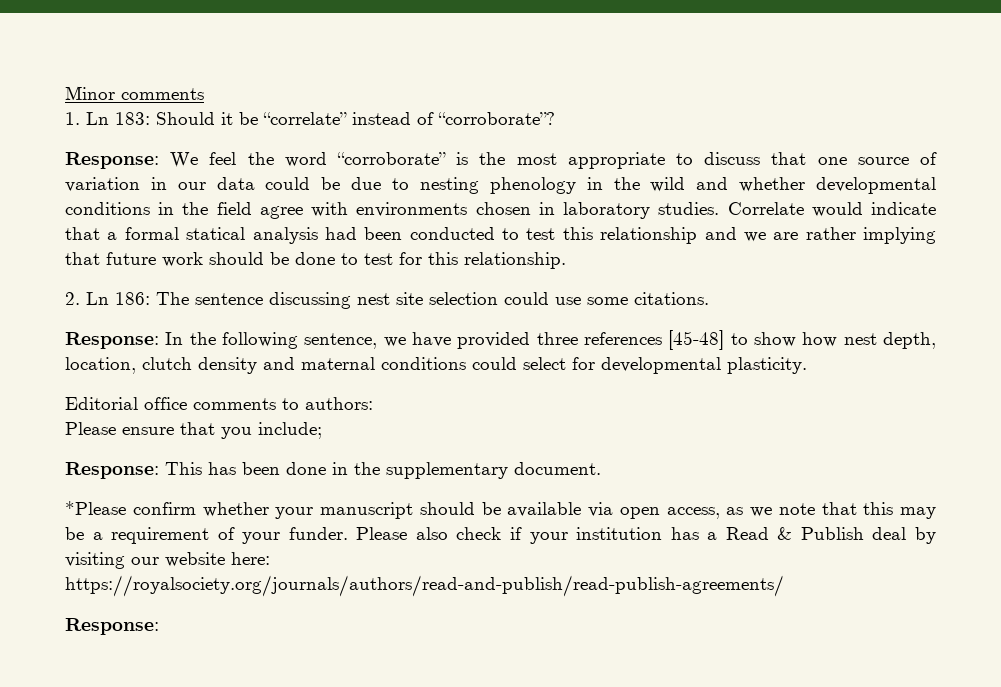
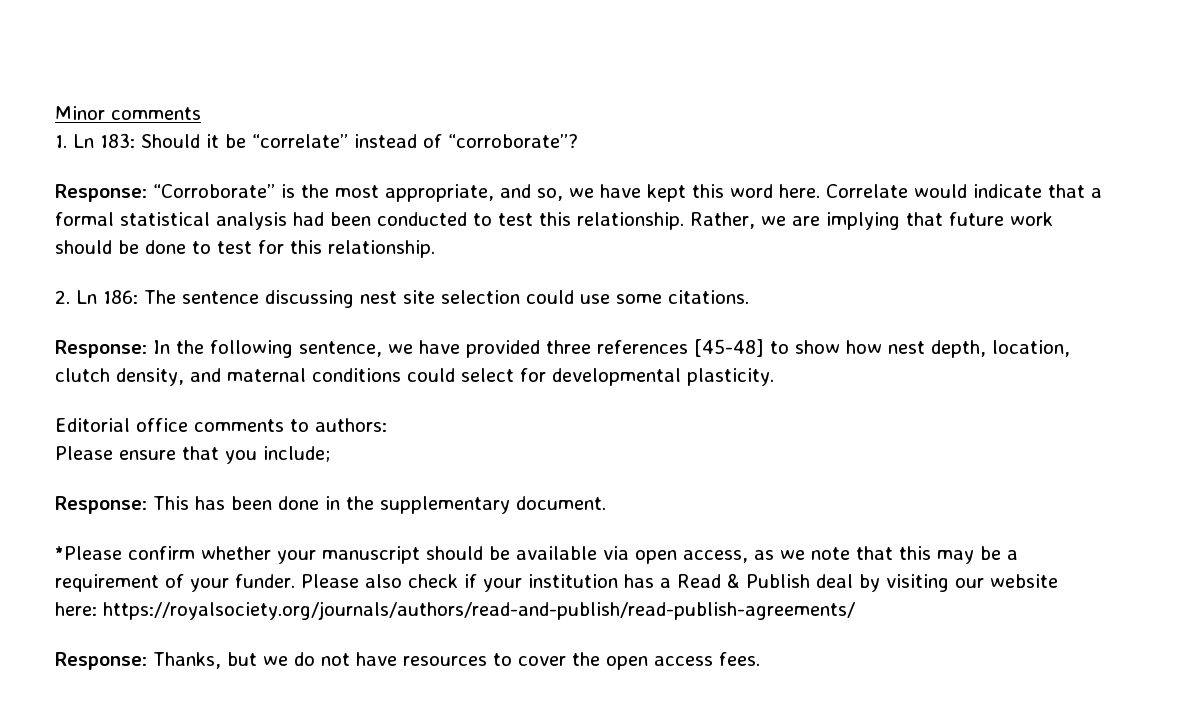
- Response: We feel the word “corroborate” is the most appropriate to discuss that one source of variation in our data could be due to nesting phenology in the wild and whether developmental conditions in the field agree with environments chosen in laboratory studies.
+ Response: “Corroborate” is the most appropriate, and so, we have kept this word here.
- Correlate would indicate that a formal statical analysis had been conducted to test this relationship and we are rather implying that future work should be done to test for this relationship.
+ Correlate would indicate that a formal statistical analysis had been conducted to test this relationship. Rather, we are implying that future work should be done to test for this relationship.
- Response: In the following sentence, we have provided three references [45-48] to show how nest depth, location, clutch density and maternal conditions could select for developmental plasticity.
+ Response: In the following sentence, we have provided three references [45-48] to show how nest depth, location, clutch density, and maternal conditions could select for developmental plasticity.
  Please also check if your institution has a Read & Publish deal by visiting our website here: https://royalsociety.org/journals/authors/read-and-publish/read-publish-agreements/
- Response:
+ Response: Thanks, but we do not have resources to cover the open access fees.

